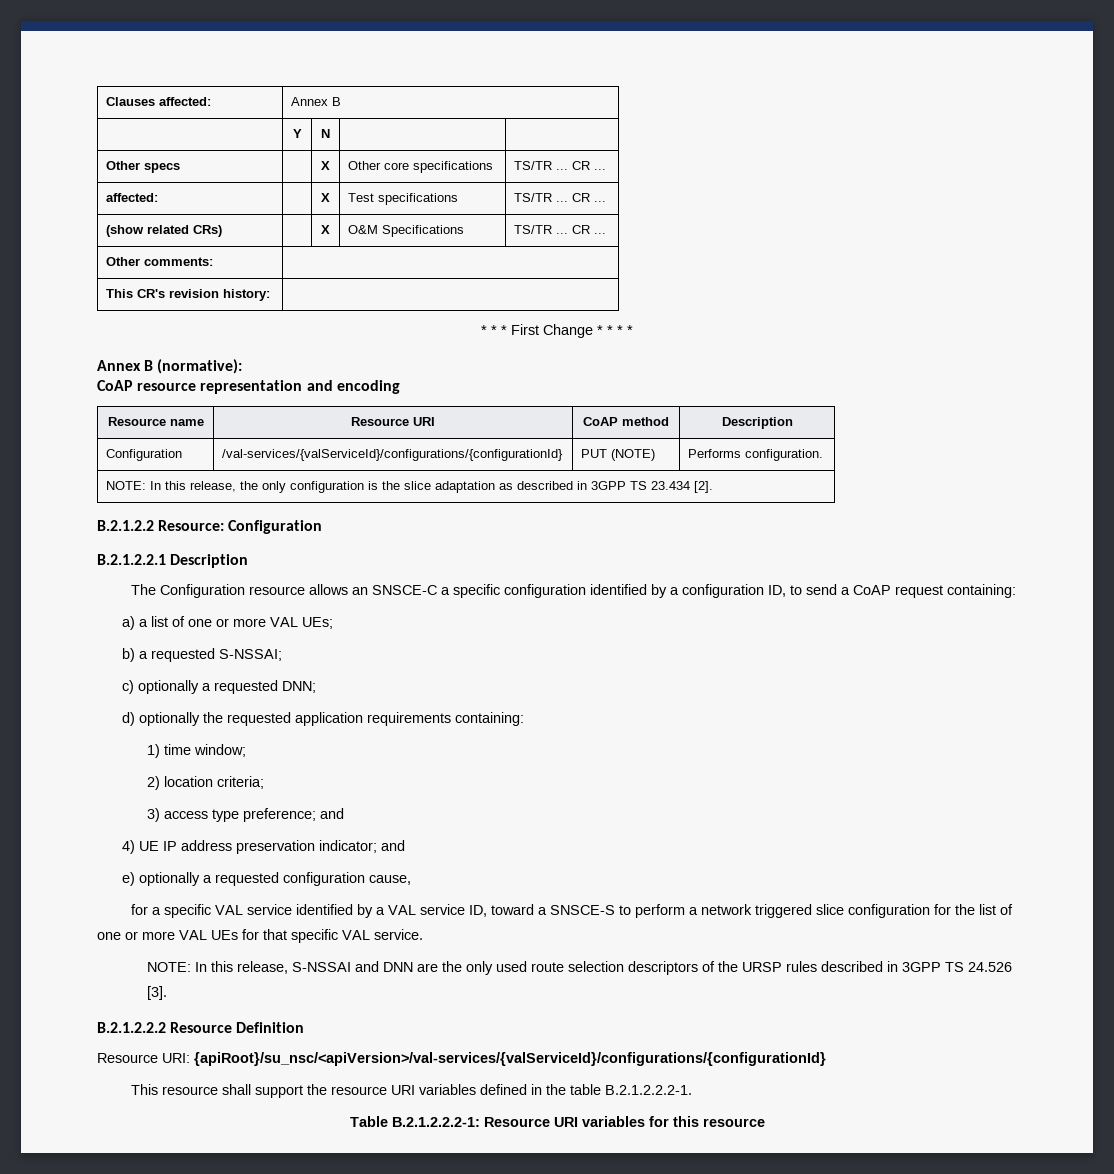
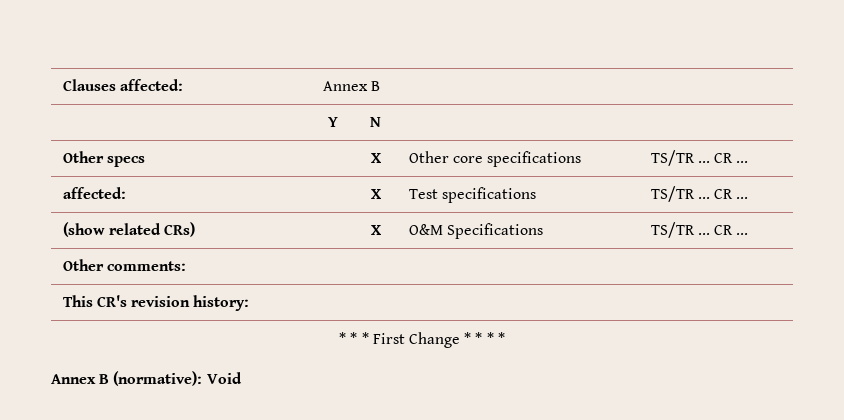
- Annex B (normative):
- CoAP resource representation and encoding
- Resource name | Resource URI | CoAP method | Description
- Configuration | /val-services/{valServiceId}/configurations/{configurationId} | PUT (NOTE) | Performs configuration.
- NOTE: In this release, the only configuration is the slice adaptation as described in 3GPP TS 23.434 [2].
- B.2.1.2.2 Resource: Configuration
- B.2.1.2.2.1 Description
- The Configuration resource allows an SNSCE-C a specific configuration identified by a configuration ID, to send a CoAP request containing:
- a) a list of one or more VAL UEs;
- b) a requested S-NSSAI;
- c) optionally a requested DNN;
- d) optionally the requested application requirements containing:
- 1) time window;
- 2) location criteria;
- 3) access type preference; and
- 4) UE IP address preservation indicator; and
- e) optionally a requested configuration cause,
- for a specific VAL service identified by a VAL service ID, toward a SNSCE-S to perform a network triggered slice configuration for the list of one or more VAL UEs for that specific VAL service.
- NOTE: In this release, S-NSSAI and DNN are the only used route selection descriptors of the URSP rules described in 3GPP TS 24.526 [3].
- B.2.1.2.2.2 Resource Definition
- Resource URI: {apiRoot}/su_nsc/<apiVersion>/val-services/{valServiceId}/configurations/{configurationId}
- This resource shall support the resource URI variables defined in the table B.2.1.2.2.2-1.
- Table B.2.1.2.2.2-1: Resource URI variables for this resource
+ Annex B (normative): Void

